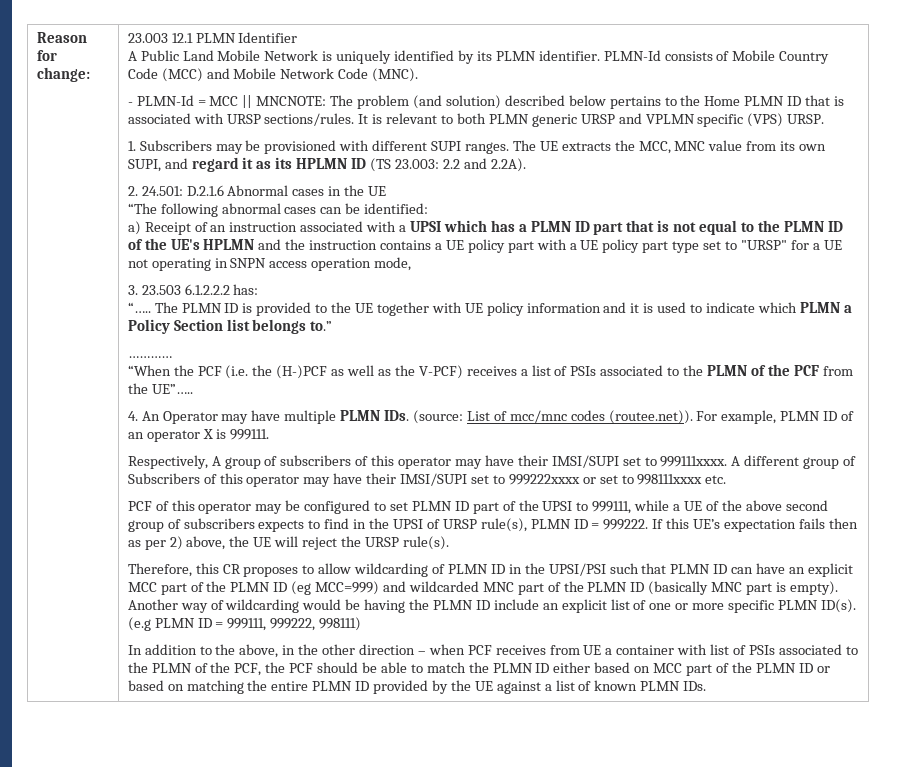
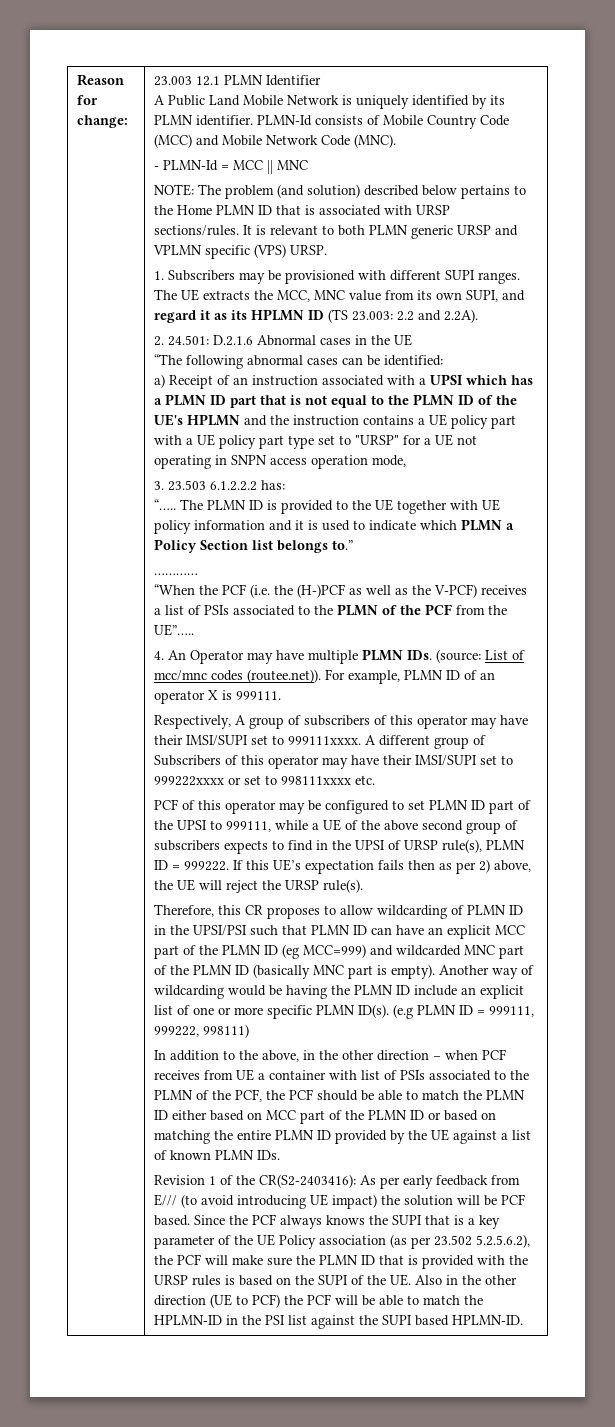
- - PLMN-Id = MCC || MNCNOTE: The problem (and solution) described below pertains to the Home PLMN ID that is associated with URSP sections/rules.
+ - PLMN-Id = MCC || MNC
+ NOTE: The problem (and solution) described below pertains to the Home PLMN ID that is associated with URSP sections/rules.
+ Revision 1 of the CR(S2-2403416): As per early feedback from E/// (to avoid introducing UE impact) the solution will be PCF based. Since the PCF always knows the SUPI that is a key parameter of the UE Policy association (as per 23.502 5.2.5.6.2), the PCF will make sure the PLMN ID that is provided with the URSP rules is based on the SUPI of the UE. Also in the other direction (UE to PCF) the PCF will be able to match the HPLMN-ID in the PSI list against the SUPI based HPLMN-ID.

